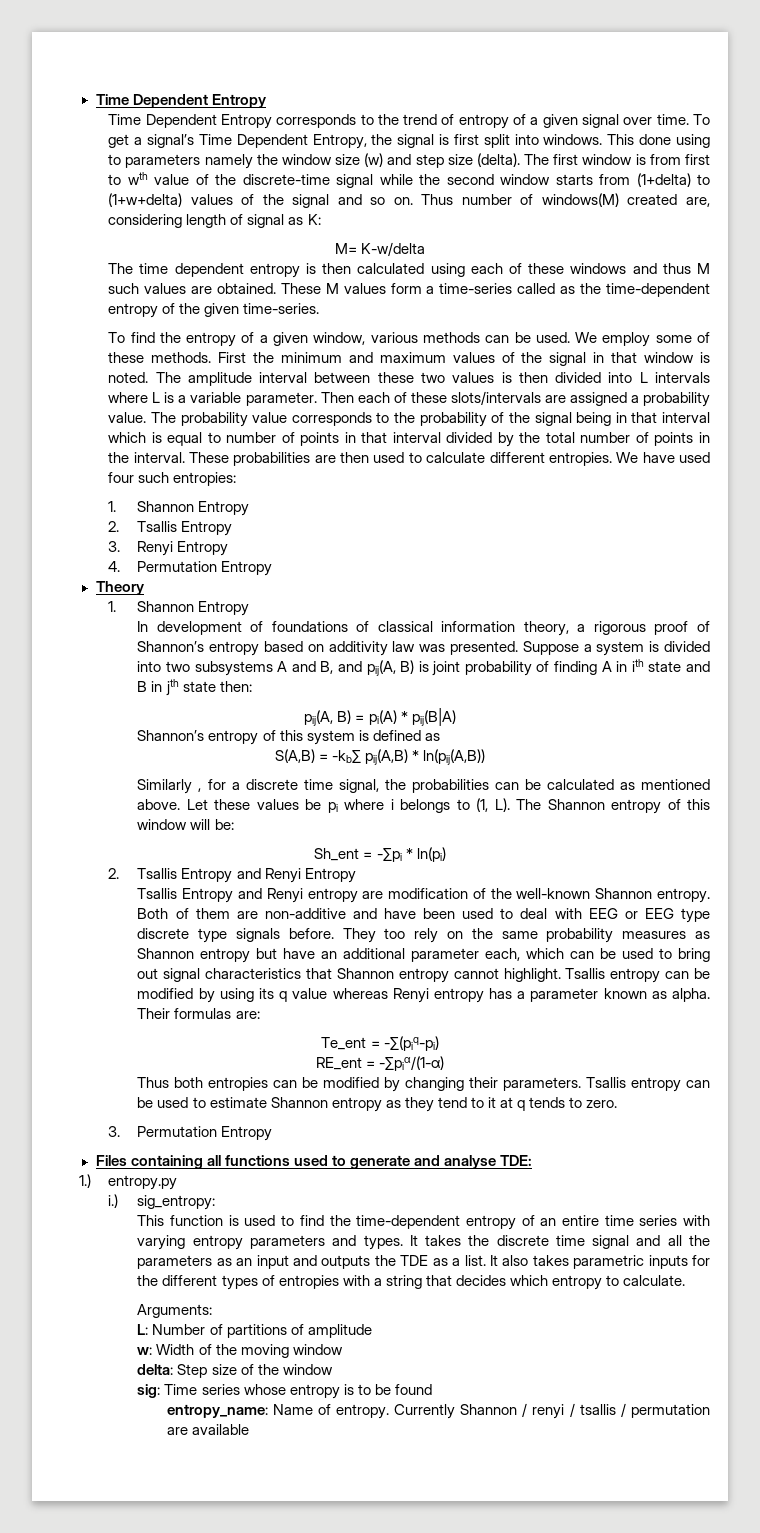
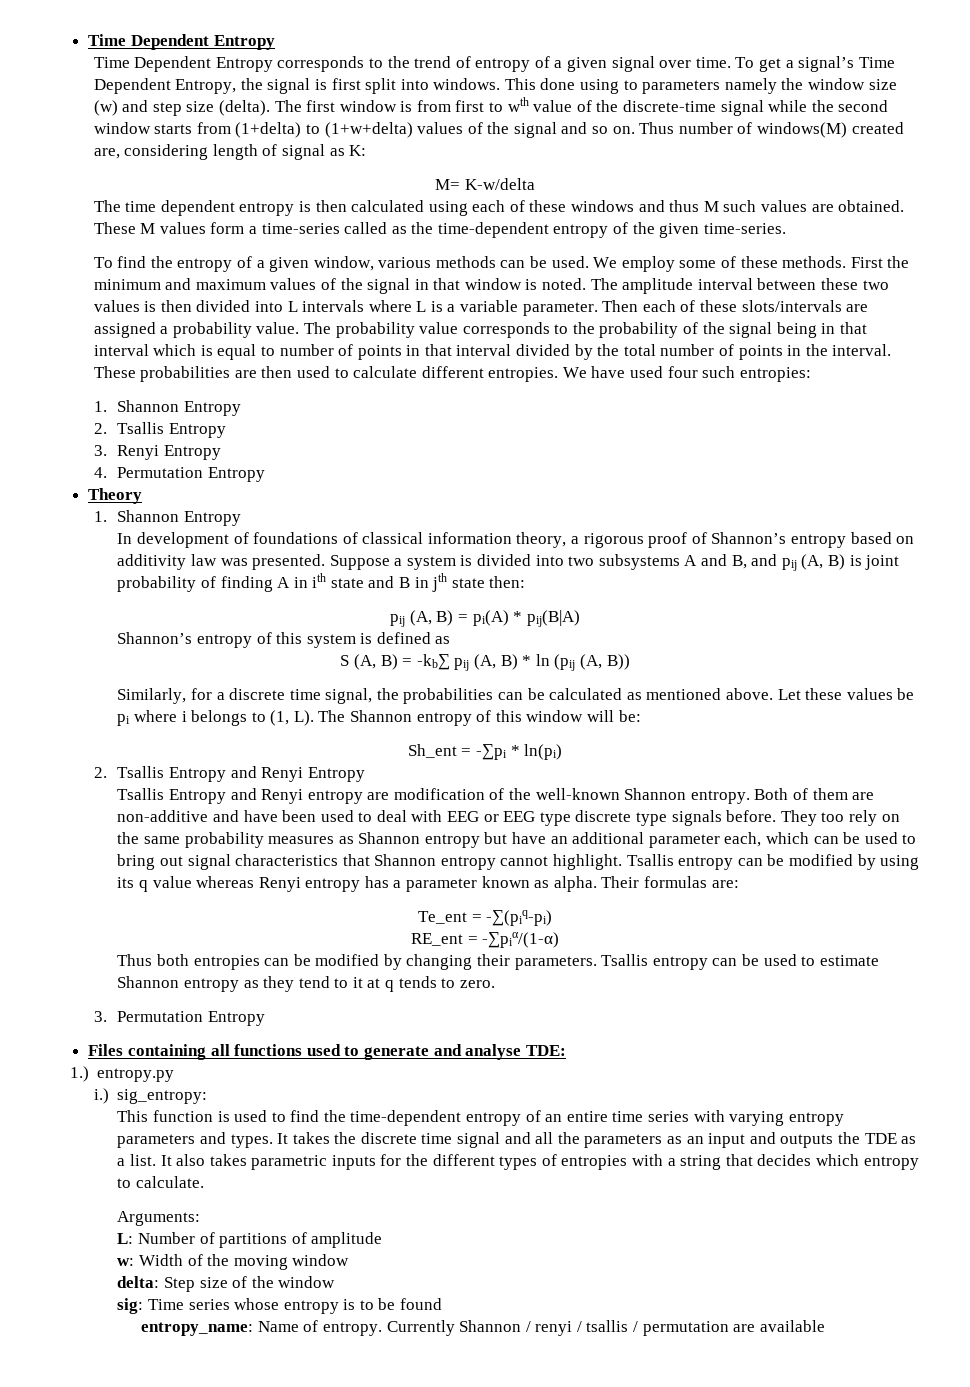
- Suppose a system is divided into two subsystems A and B, and pij(A, B) is joint probability of finding A in ith state and B in jth state then:
+ Suppose a system is divided into two subsystems A and B, and pij (A, B) is joint probability of finding A in ith state and B in jth state then:
- pij(A, B) = pi(A) * pij(B|A)
+ pij (A, B) = pi(A) * pij(B|A)
- S(A,B) = -kb∑ pij(A,B) * ln(pij(A,B))
- Similarly , for a discrete time signal, the probabilities can be calculated as mentioned above.
+ S (A, B) = -kb∑ pij (A, B) * ln (pij (A, B))
+ Similarly, for a discrete time signal, the probabilities can be calculated as mentioned above.

